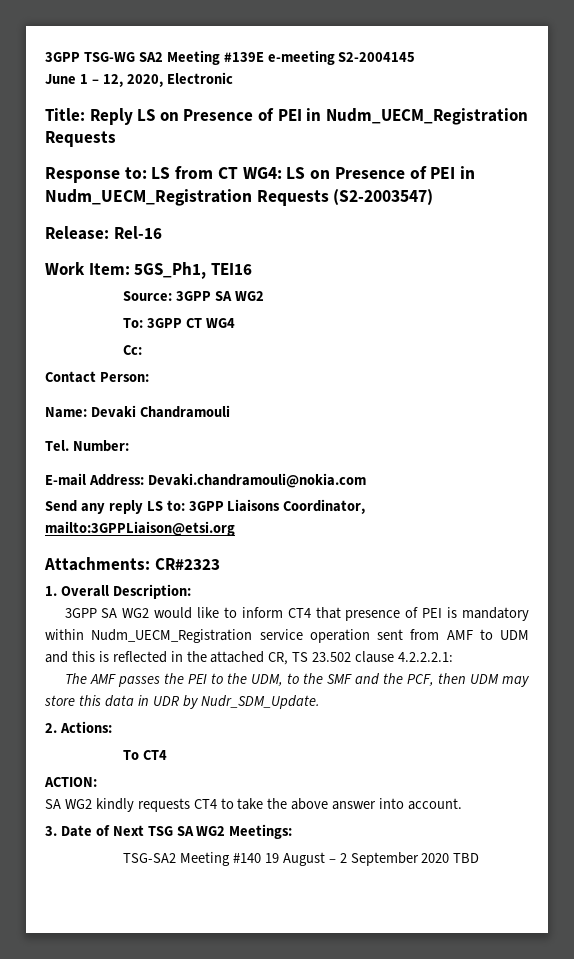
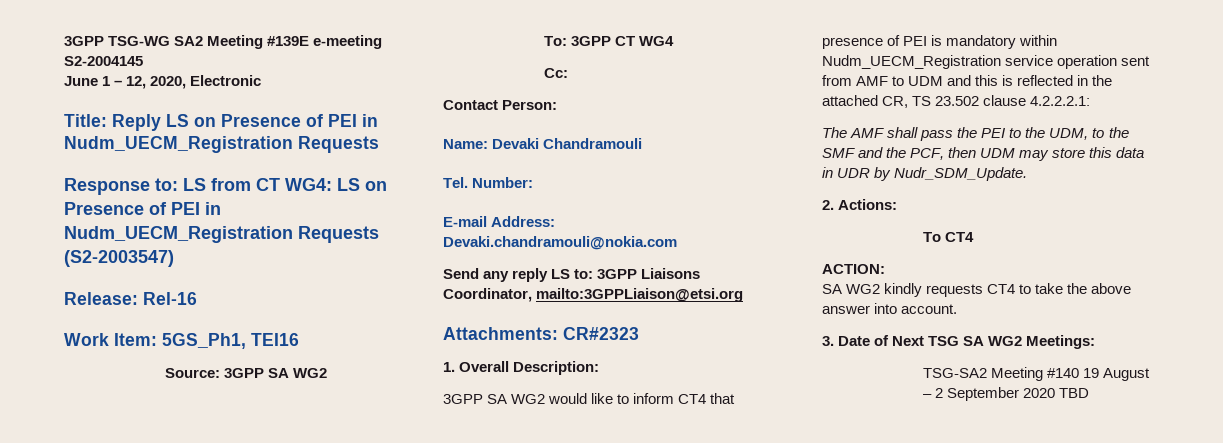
- The AMF passes the PEI to the UDM, to the SMF and the PCF, then UDM may store this data in UDR by Nudr_SDM_Update.
+ The AMF shall pass the PEI to the UDM, to the SMF and the PCF, then UDM may store this data in UDR by Nudr_SDM_Update.

